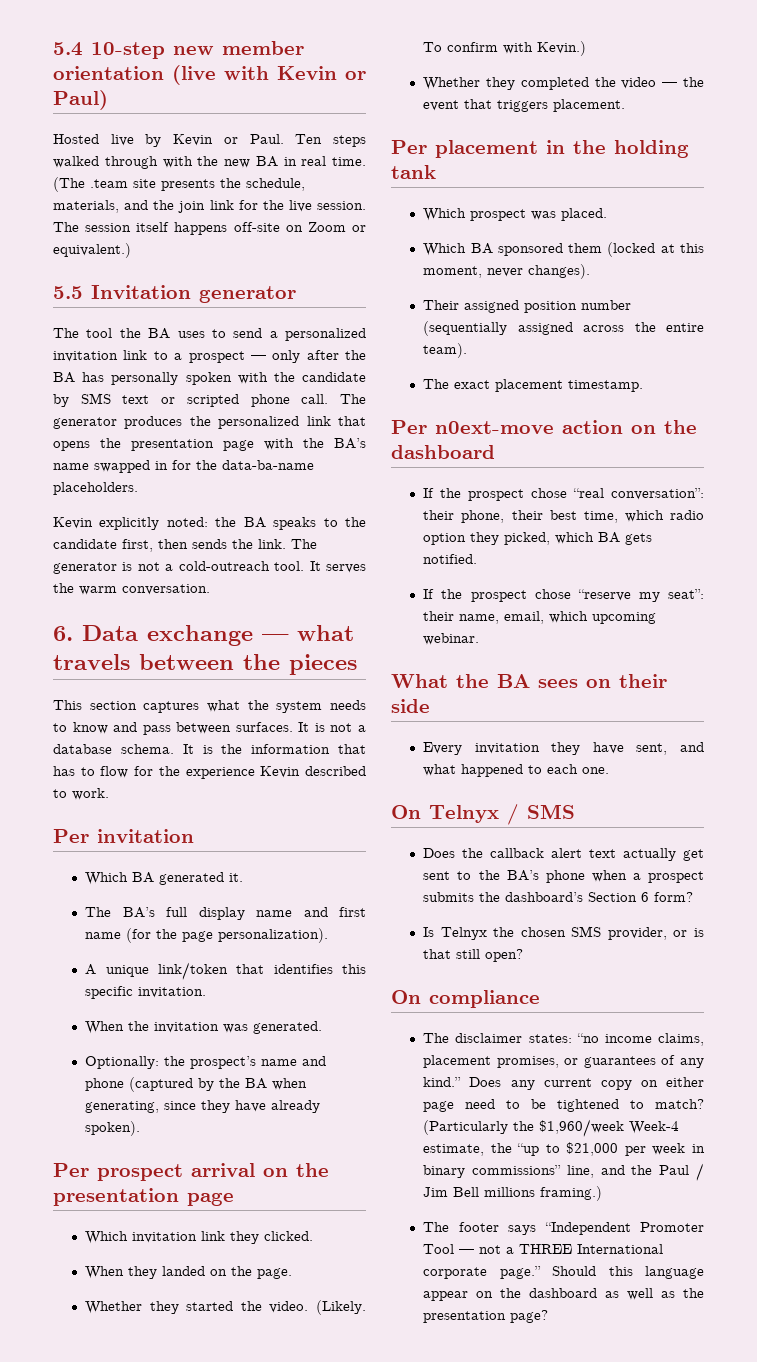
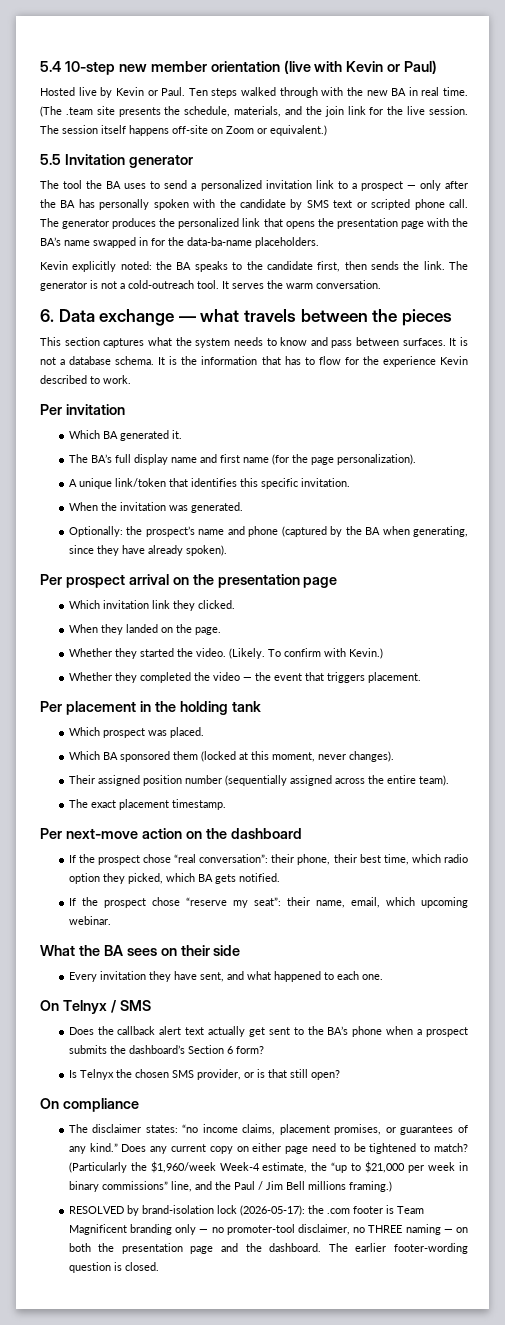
- Per n0ext-move action on the dashboard
+ Per next-move action on the dashboard
- The footer says “Independent Promoter Tool — not a THREE International corporate page.” Should this language appear on the dashboard as well as the presentation page?
+ RESOLVED by brand-isolation lock (2026-05-17): the .com footer is Team Magnificent branding only — no promoter-tool disclaimer, no THREE naming — on both the presentation page and the dashboard. The earlier footer-wording question is closed.

